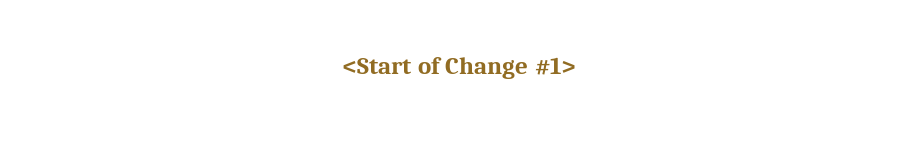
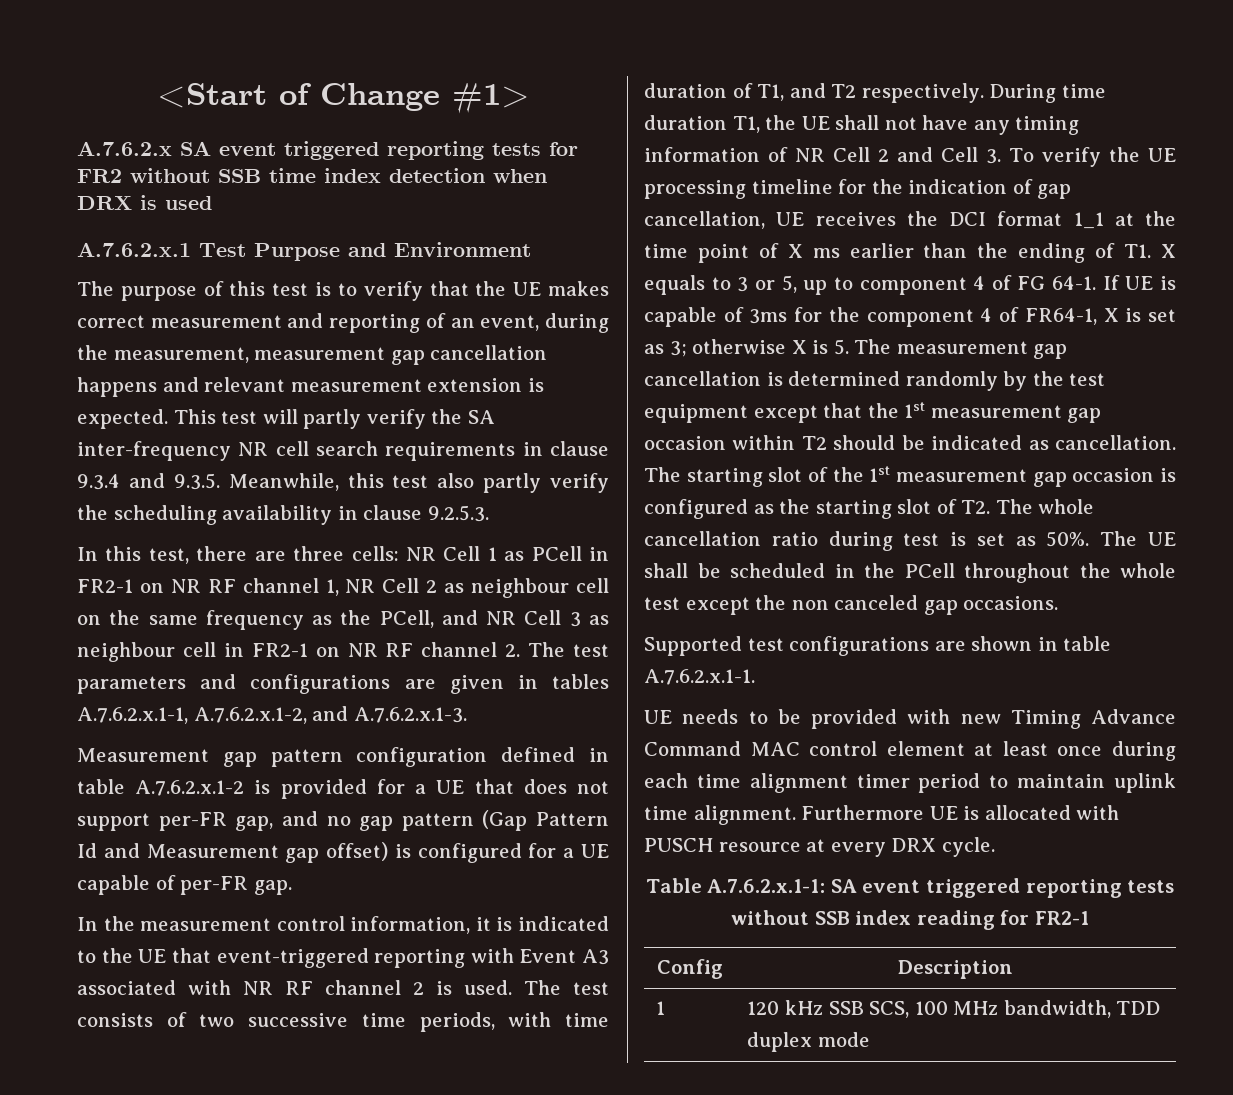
+ A.7.6.2.x SA event triggered reporting tests for FR2 without SSB time index detection when DRX is used
+ A.7.6.2.x.1 Test Purpose and Environment
+ The purpose of this test is to verify that the UE makes correct measurement and reporting of an event, during the measurement, measurement gap cancellation happens and relevant measurement extension is expected. This test will partly verify the SA inter-frequency NR cell search requirements in clause 9.3.4 and 9.3.5. Meanwhile, this test also partly verify the scheduling availability in clause 9.2.5.3.
+ In this test, there are three cells: NR Cell 1 as PCell in FR2-1 on NR RF channel 1, NR Cell 2 as neighbour cell on the same frequency as the PCell, and NR Cell 3 as neighbour cell in FR2-1 on NR RF channel 2. The test parameters and configurations are given in tables A.7.6.2.x.1-1, A.7.6.2.x.1-2, and A.7.6.2.x.1-3.
+ Measurement gap pattern configuration defined in table A.7.6.2.x.1-2 is provided for a UE that does not support per-FR gap, and no gap pattern (Gap Pattern Id and Measurement gap offset) is configured for a UE capable of per-FR gap.
+ In the measurement control information, it is indicated to the UE that event-triggered reporting with Event A3 associated with NR RF channel 2 is used. The test consists of two successive time periods, with time duration of T1, and T2 respectively. During time duration T1, the UE shall not have any timing information of NR Cell 2 and Cell 3. To verify the UE processing timeline for the indication of gap cancellation, UE receives the DCI format 1_1 at the time point of X ms earlier than the ending of T1. X equals to 3 or 5, up to component 4 of FG 64-1. If UE is capable of 3ms for the component 4 of FR64-1, X is set as 3; otherwise X is 5. The measurement gap cancellation is determined randomly by the test equipment except that the 1st measurement gap occasion within T2 should be indicated as cancellation. The starting slot of the 1st measurement gap occasion is configured as the starting slot of T2. The whole cancellation ratio during test is set as 50%. The UE shall be scheduled in the PCell throughout the whole test except the non canceled gap occasions.
+ Supported test configurations are shown in table A.7.6.2.x.1-1.
+ UE needs to be provided with new Timing Advance Command MAC control element at least once during each time alignment timer period to maintain uplink time alignment. Furthermore UE is allocated with PUSCH resource at every DRX cycle.
+ Table A.7.6.2.x.1-1: SA event triggered reporting tests without SSB index reading for FR2-1
+ Config | Description
+ 1 | 120 kHz SSB SCS, 100 MHz bandwidth, TDD duplex mode

